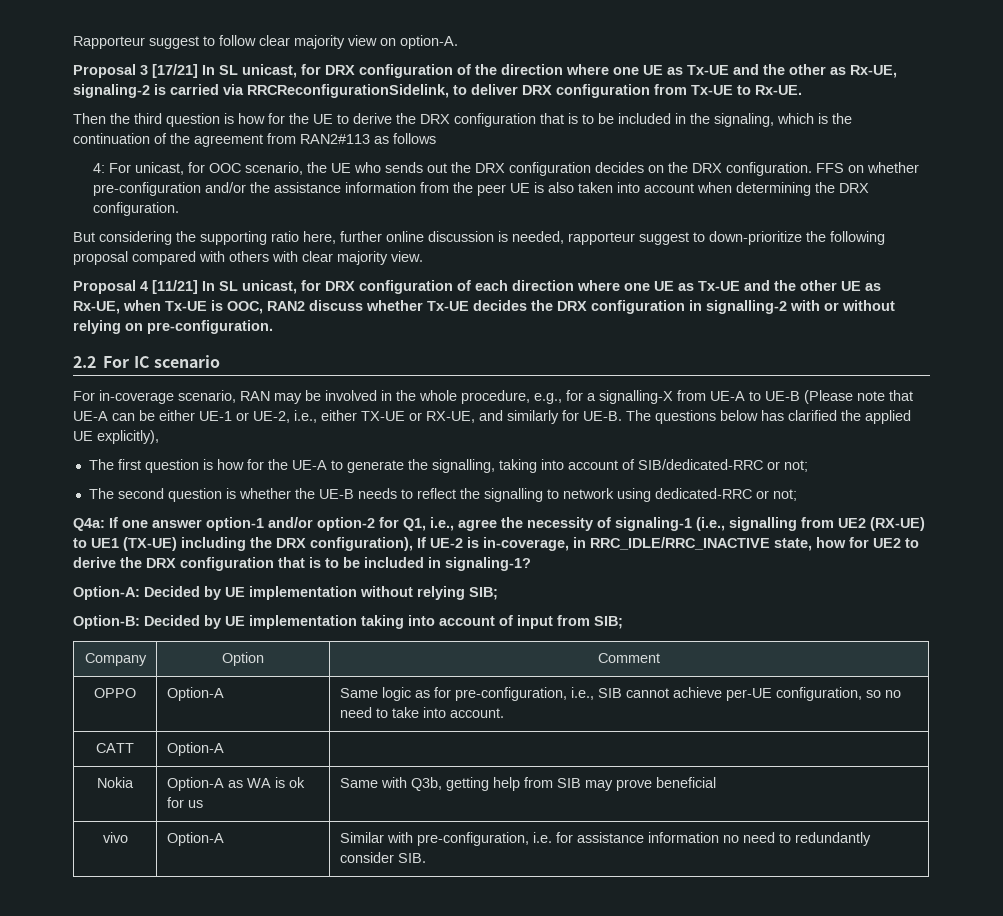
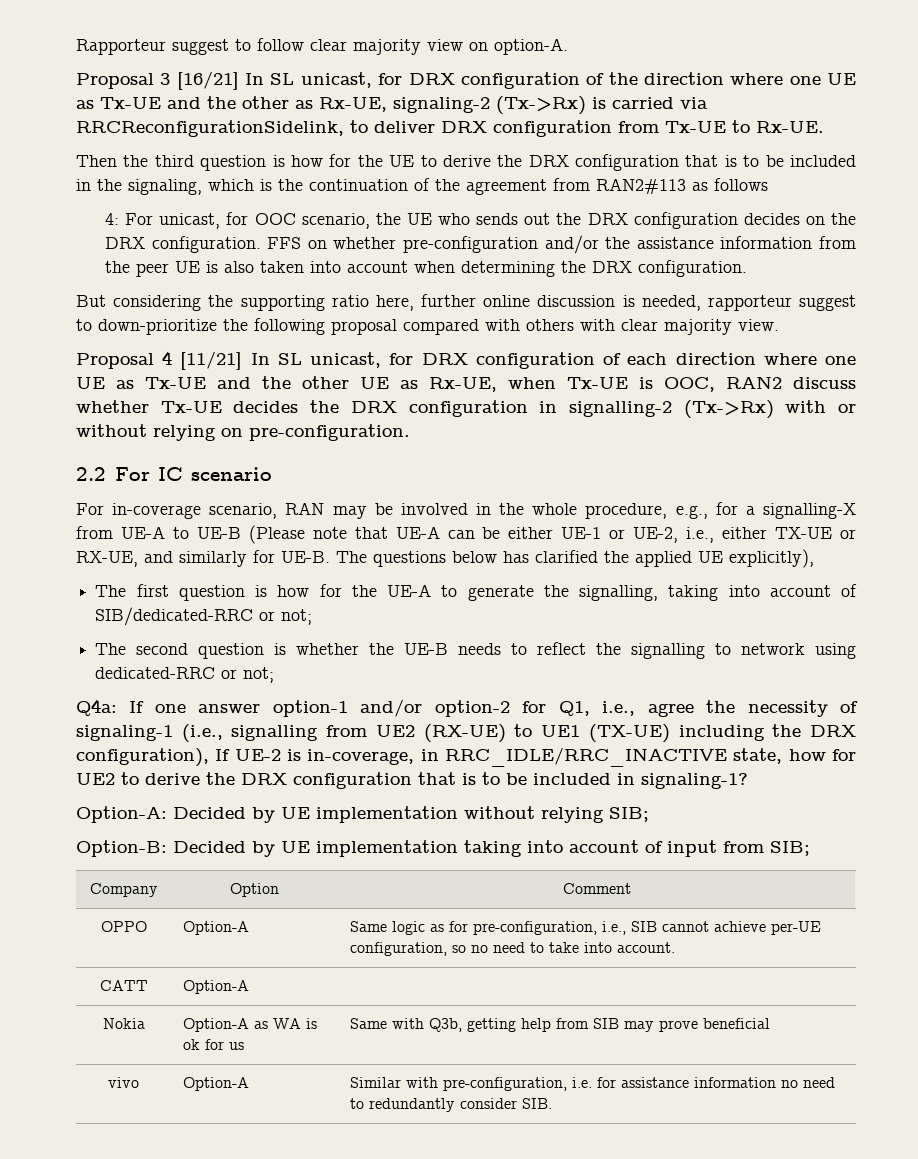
- Proposal 3 [17/21] In SL unicast, for DRX configuration of the direction where one UE as Tx-UE and the other as Rx-UE, signaling-2 is carried via RRCReconfigurationSidelink, to deliver DRX configuration from Tx-UE to Rx-UE.
+ Proposal 3 [16/21] In SL unicast, for DRX configuration of the direction where one UE as Tx-UE and the other as Rx-UE, signaling-2 (Tx->Rx) is carried via RRCReconfigurationSidelink, to deliver DRX configuration from Tx-UE to Rx-UE.
- Proposal 4 [11/21] In SL unicast, for DRX configuration of each direction where one UE as Tx-UE and the other UE as Rx-UE, when Tx-UE is OOC, RAN2 discuss whether Tx-UE decides the DRX configuration in signalling-2 with or without relying on pre-configuration.
+ Proposal 4 [11/21] In SL unicast, for DRX configuration of each direction where one UE as Tx-UE and the other UE as Rx-UE, when Tx-UE is OOC, RAN2 discuss whether Tx-UE decides the DRX configuration in signalling-2 (Tx->Rx) with or without relying on pre-configuration.

